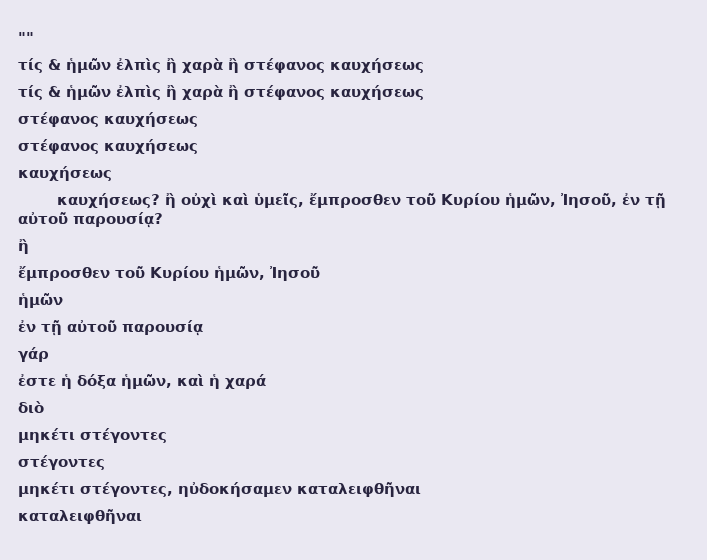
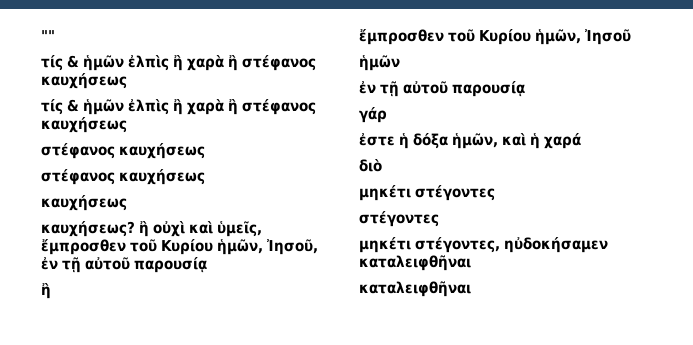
- καυχήσεως? ἢ οὐχὶ καὶ ὑμεῖς, ἔμπροσθεν τοῦ Κυρίου ἡμῶν, Ἰησοῦ, ἐν τῇ αὐτοῦ παρουσίᾳ?
+ καυχήσεως? ἢ οὐχὶ καὶ ὑμεῖς, ἔμπροσθεν τοῦ Κυρίου ἡμῶν, Ἰησοῦ, ἐν τῇ αὐτοῦ παρουσίᾳ

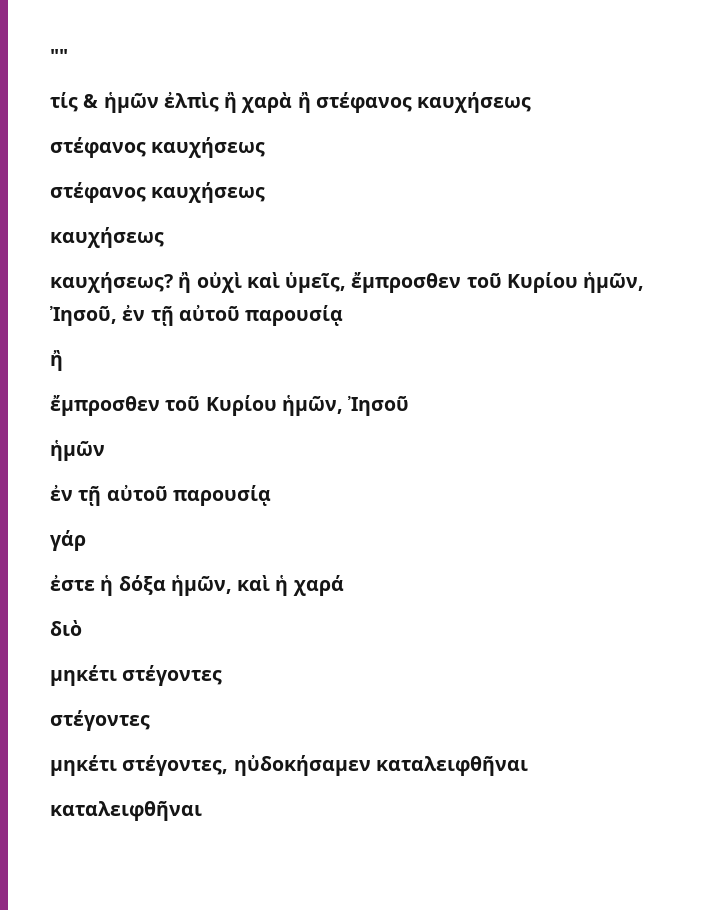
  ""
- τίς & ἡμῶν ἐλπὶς ἢ χαρὰ ἢ στέφανος καυχήσεως

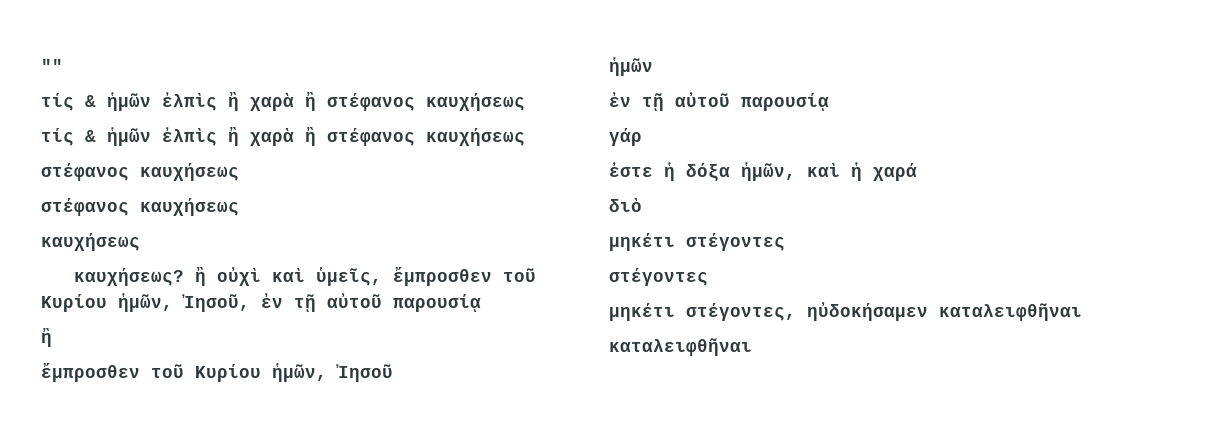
  ""
+ τίς & ἡμῶν ἐλπὶς ἢ χαρὰ ἢ στέφανος καυχήσεως

